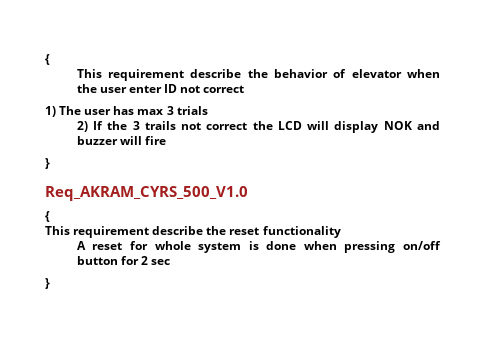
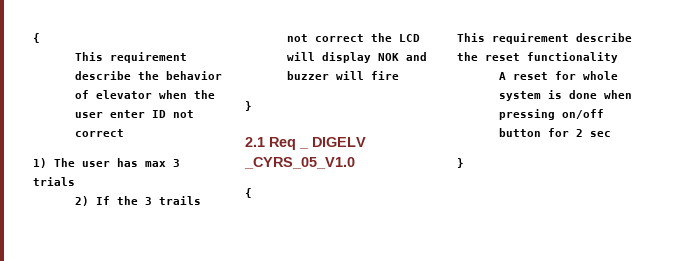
- Req_AKRAM_CYRS_500_V1.0
+ 2.1 Req _ DIGELV _CYRS_05_V1.0

